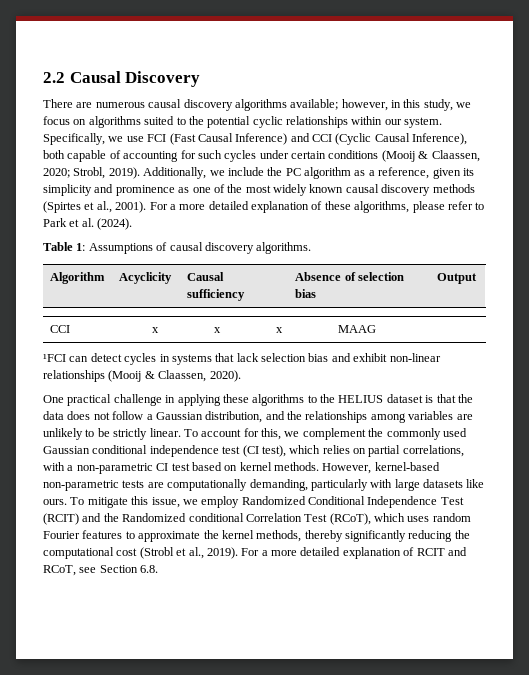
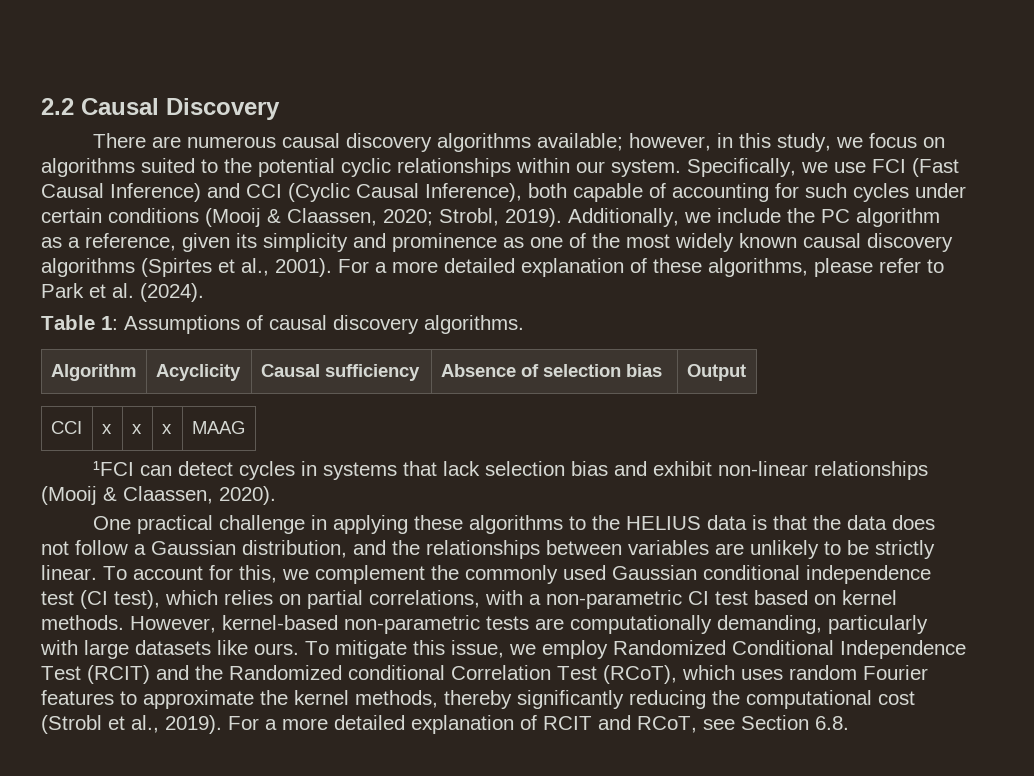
- Additionally, we include the PC algorithm as a reference, given its simplicity and prominence as one of the most widely known causal discovery methods (Spirtes et al., 2001).
+ Additionally, we include the PC algorithm as a reference, given its simplicity and prominence as one of the most widely known causal discovery algorithms (Spirtes et al., 2001).
- One practical challenge in applying these algorithms to the HELIUS dataset is that the data does not follow a Gaussian distribution, and the relationships among variables are unlikely to be strictly linear.
+ One practical challenge in applying these algorithms to the HELIUS data is that the data does not follow a Gaussian distribution, and the relationships between variables are unlikely to be strictly linear.

